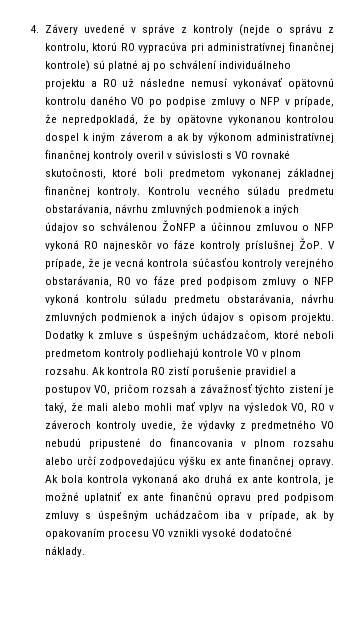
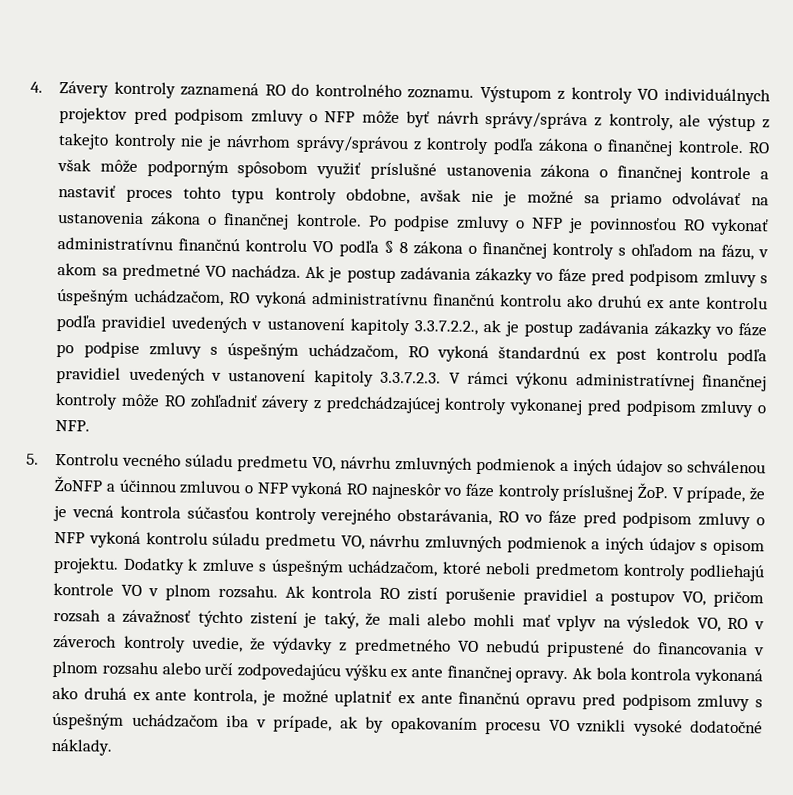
- 4. Závery uvedené v správe z kontroly (nejde o správu z kontrolu, ktorú RO vypracúva pri administratívnej finančnej kontrole) sú platné aj po schválení individuálneho projektu a RO už následne nemusí vykonávať opätovnú kontrolu daného VO po podpise zmluvy o NFP v prípade, že nepredpokladá, že by opätovne vykonanou kontrolou dospel k iným záverom a ak by výkonom administratívnej finančnej kontroly overil v súvislosti s VO rovnaké skutočnosti, ktoré boli predmetom vykonanej základnej finančnej kontroly. Kontrolu vecného súladu predmetu obstarávania, návrhu zmluvných podmienok a iných údajov so schválenou ŽoNFP a účinnou zmluvou o NFP vykoná RO najneskôr vo fáze kontroly príslušnej ŽoP. V prípade, že je vecná kontrola súčasťou kontroly verejného obstarávania, RO vo fáze pred podpisom zmluvy o NFP vykoná kontrolu súladu predmetu obstarávania, návrhu zmluvných podmienok a iných údajov s opisom projektu.
+ 4. Závery kontroly zaznamená RO do kontrolného zoznamu. Výstupom z kontroly VO individuálnych projektov pred podpisom zmluvy o NFP môže byť návrh správy/správa z kontroly, ale výstup z takejto kontroly nie je návrhom správy/správou z kontroly podľa zákona o finančnej kontrole. RO však môže podporným spôsobom využiť príslušné ustanovenia zákona o finančnej kontrole a nastaviť proces tohto typu kontroly obdobne, avšak nie je možné sa priamo odvolávať na ustanovenia zákona o finančnej kontrole. Po podpise zmluvy o NFP je povinnosťou RO vykonať administratívnu finančnú kontrolu VO podľa § 8 zákona o finančnej kontroly s ohľadom na fázu, v akom sa predmetné VO nachádza. Ak je postup zadávania zákazky vo fáze pred podpisom zmluvy s úspešným uchádzačom, RO vykoná administratívnu finančnú kontrolu ako druhú ex ante kontrolu podľa pravidiel uvedených v ustanovení kapitoly 3.3.7.2.2., ak je postup zadávania zákazky vo fáze po podpise zmluvy s úspešným uchádzačom, RO vykoná štandardnú ex post kontrolu podľa pravidiel uvedených v ustanovení kapitoly 3.3.7.2.3. V rámci výkonu administratívnej finančnej kontroly môže RO zohľadniť závery z predchádzajúcej kontroly vykonanej pred podpisom zmluvy o NFP.
+ 5. Kontrolu vecného súladu predmetu VO, návrhu zmluvných podmienok a iných údajov so schválenou ŽoNFP a účinnou zmluvou o NFP vykoná RO najneskôr vo fáze kontroly príslušnej ŽoP. V prípade, že je vecná kontrola súčasťou kontroly verejného obstarávania, RO vo fáze pred podpisom zmluvy o NFP vykoná kontrolu súladu predmetu VO, návrhu zmluvných podmienok a iných údajov s opisom projektu.

